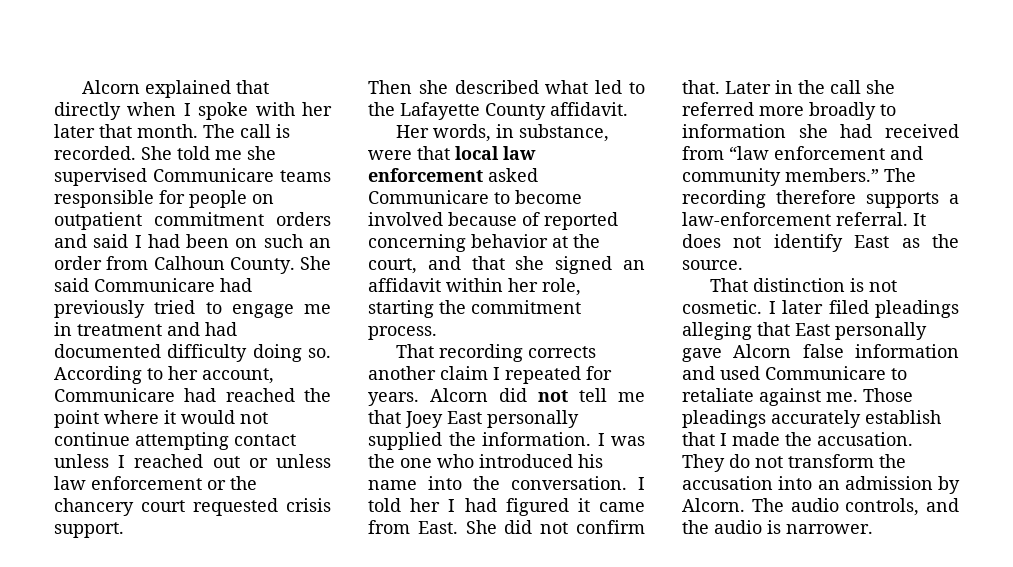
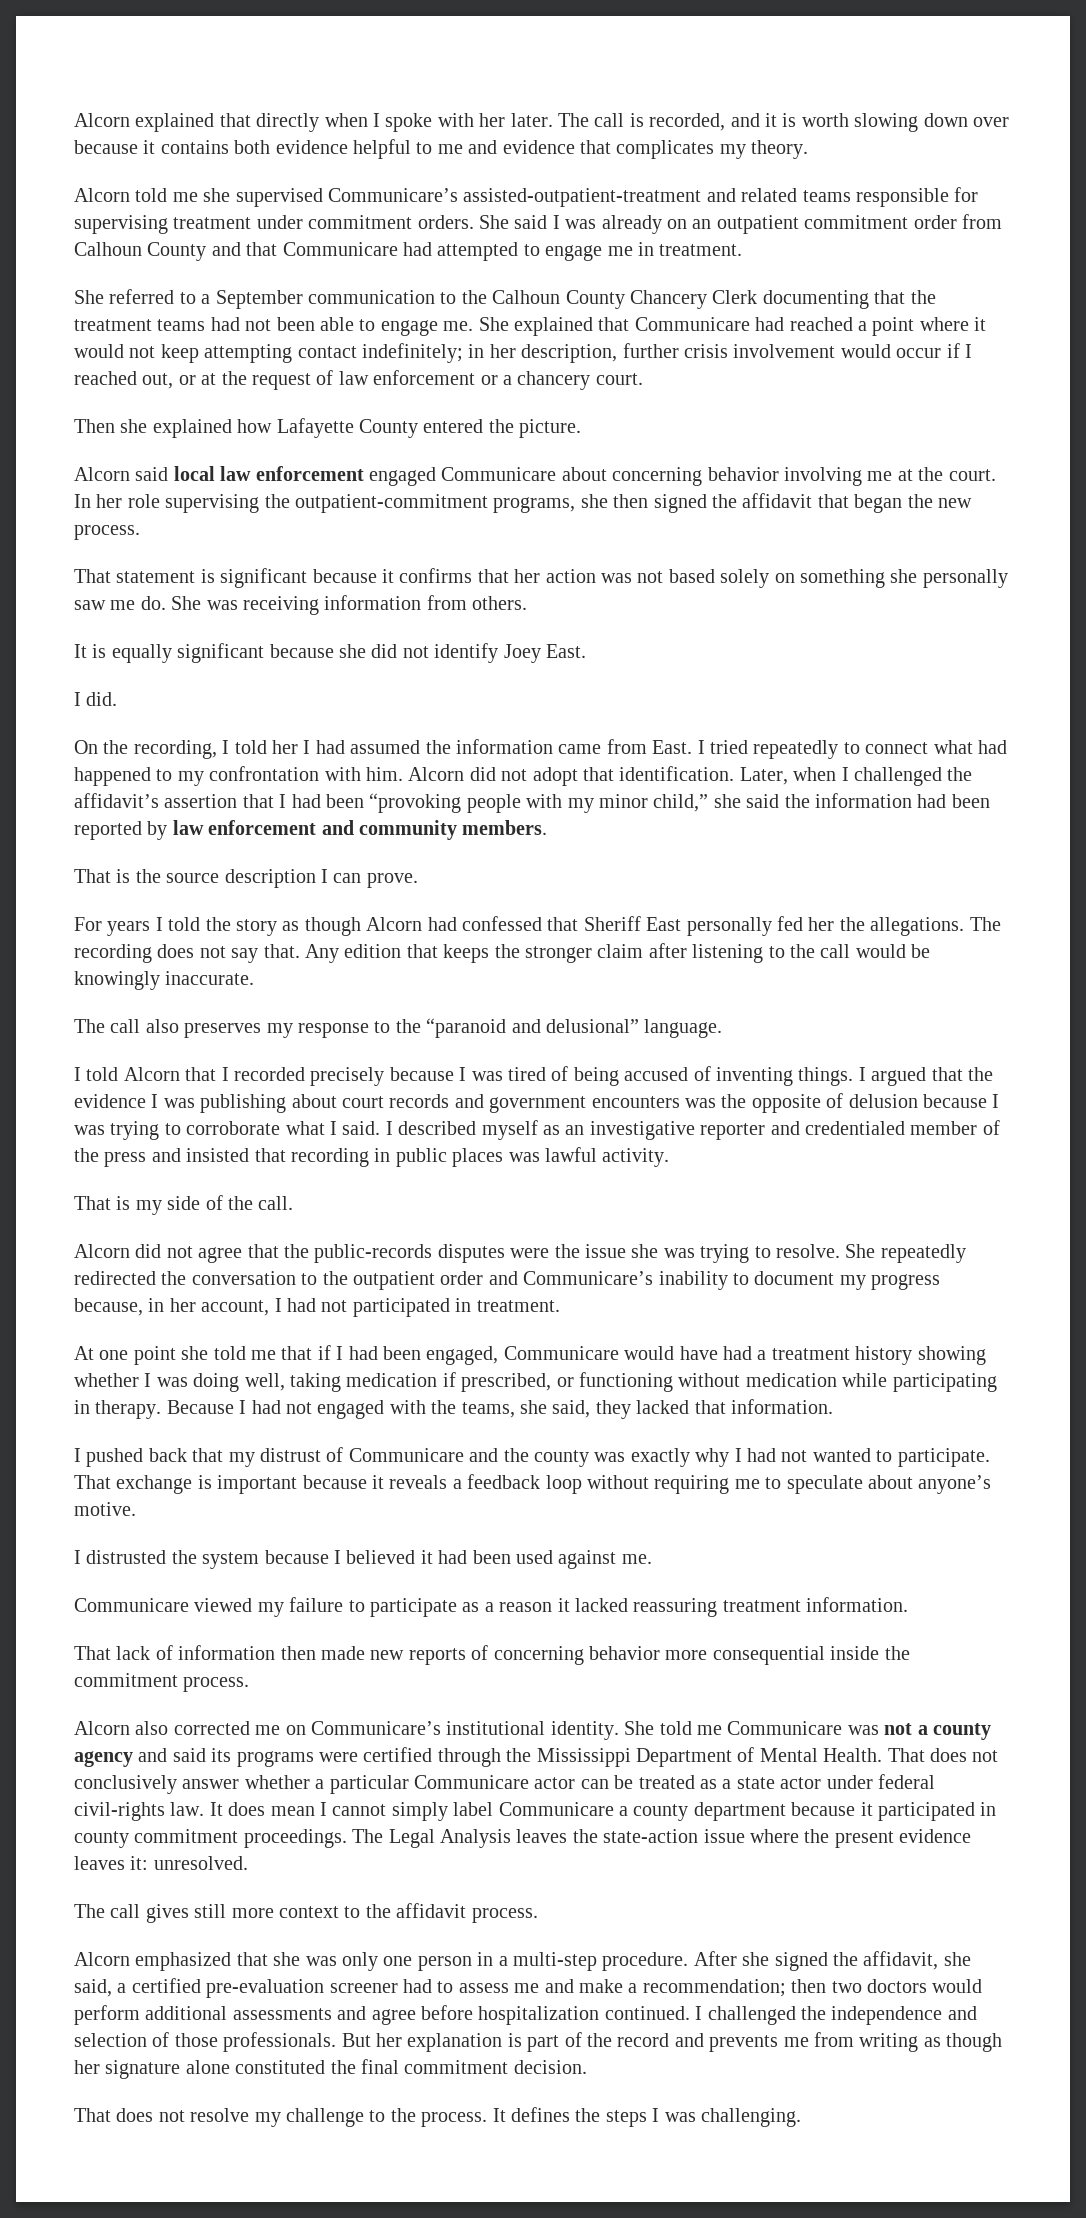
- Alcorn explained that directly when I spoke with her later that month. The call is recorded. She told me she supervised Communicare teams responsible for people on outpatient commitment orders and said I had been on such an order from Calhoun County. She said Communicare had previously tried to engage me in treatment and had documented difficulty doing so. According to her account, Communicare had reached the point where it would not continue attempting contact unless I reached out or unless law enforcement or the chancery court requested crisis support.
- Then she described what led to the Lafayette County affidavit.
- Her words, in substance, were that local law enforcement asked Communicare to become involved because of reported concerning behavior at the court, and that she signed an affidavit within her role, starting the commitment process.
- That recording corrects another claim I repeated for years. Alcorn did not tell me that Joey East personally supplied the information. I was the one who introduced his name into the conversation. I told her I had figured it came from East. She did not confirm that. Later in the call she referred more broadly to information she had received from “law enforcement and community members.” The recording therefore supports a law-enforcement referral. It does not identify East as the source.
- That distinction is not cosmetic. I later filed pleadings alleging that East personally gave Alcorn false information and used Communicare to retaliate against me. Those pleadings accurately establish that I made the accusation. They do not transform the accusation into an admission by Alcorn. The audio controls, and the audio is narrower.
+ Alcorn explained that directly when I spoke with her later. The call is recorded, and it is worth slowing down over because it contains both evidence helpful to me and evidence that complicates my theory.
+ Alcorn told me she supervised Communicare’s assisted-outpatient-treatment and related teams responsible for supervising treatment under commitment orders. She said I was already on an outpatient commitment order from Calhoun County and that Communicare had attempted to engage me in treatment.
+ She referred to a September communication to the Calhoun County Chancery Clerk documenting that the treatment teams had not been able to engage me. She explained that Communicare had reached a point where it would not keep attempting contact indefinitely; in her description, further crisis involvement would occur if I reached out, or at the request of law enforcement or a chancery court.
+ Then she explained how Lafayette County entered the picture.
+ Alcorn said local law enforcement engaged Communicare about concerning behavior involving me at the court. In her role supervising the outpatient-commitment programs, she then signed the affidavit that began the new process.
+ That statement is significant because it confirms that her action was not based solely on something she personally saw me do. She was receiving information from others.
+ It is equally significant because she did not identify Joey East.
+ I did.
+ On the recording, I told her I had assumed the information came from East. I tried repeatedly to connect what had happened to my confrontation with him. Alcorn did not adopt that identification. Later, when I challenged the affidavit’s assertion that I had been “provoking people with my minor child,” she said the information had been reported by law enforcement and community members.
+ That is the source description I can prove.
+ For years I told the story as though Alcorn had confessed that Sheriff East personally fed her the allegations. The recording does not say that. Any edition that keeps the stronger claim after listening to the call would be knowingly inaccurate.
+ The call also preserves my response to the “paranoid and delusional” language.
+ I told Alcorn that I recorded precisely because I was tired of being accused of inventing things. I argued that the evidence I was publishing about court records and government encounters was the opposite of delusion because I was trying to corroborate what I said. I described myself as an investigative reporter and credentialed member of the press and insisted that recording in public places was lawful activity.
+ That is my side of the call.
+ Alcorn did not agree that the public-records disputes were the issue she was trying to resolve. She repeatedly redirected the conversation to the outpatient order and Communicare’s inability to document my progress because, in her account, I had not participated in treatment.
+ At one point she told me that if I had been engaged, Communicare would have had a treatment history showing whether I was doing well, taking medication if prescribed, or functioning without medication while participating in therapy. Because I had not engaged with the teams, she said, they lacked that information.
+ I pushed back that my distrust of Communicare and the county was exactly why I had not wanted to participate. That exchange is important because it reveals a feedback loop without requiring me to speculate about anyone’s motive.
+ I distrusted the system because I believed it had been used against me.
+ Communicare viewed my failure to participate as a reason it lacked reassuring treatment information.
+ That lack of information then made new reports of concerning behavior more consequential inside the commitment process.
+ Alcorn also corrected me on Communicare’s institutional identity. She told me Communicare was not a county agency and said its programs were certified through the Mississippi Department of Mental Health. That does not conclusively answer whether a particular Communicare actor can be treated as a state actor under federal civil-rights law. It does mean I cannot simply label Communicare a county department because it participated in county commitment proceedings. The Legal Analysis leaves the state-action issue where the present evidence leaves it: unresolved.
+ The call gives still more context to the affidavit process.
+ Alcorn emphasized that she was only one person in a multi-step procedure. After she signed the affidavit, she said, a certified pre-evaluation screener had to assess me and make a recommendation; then two doctors would perform additional assessments and agree before hospitalization continued. I challenged the independence and selection of those professionals. But her explanation is part of the record and prevents me from writing as though her signature alone constituted the final commitment decision.
+ That does not resolve my challenge to the process. It defines the steps I was challenging.

